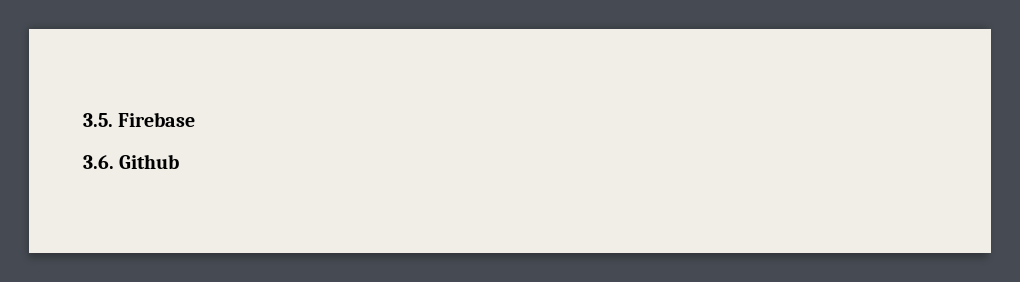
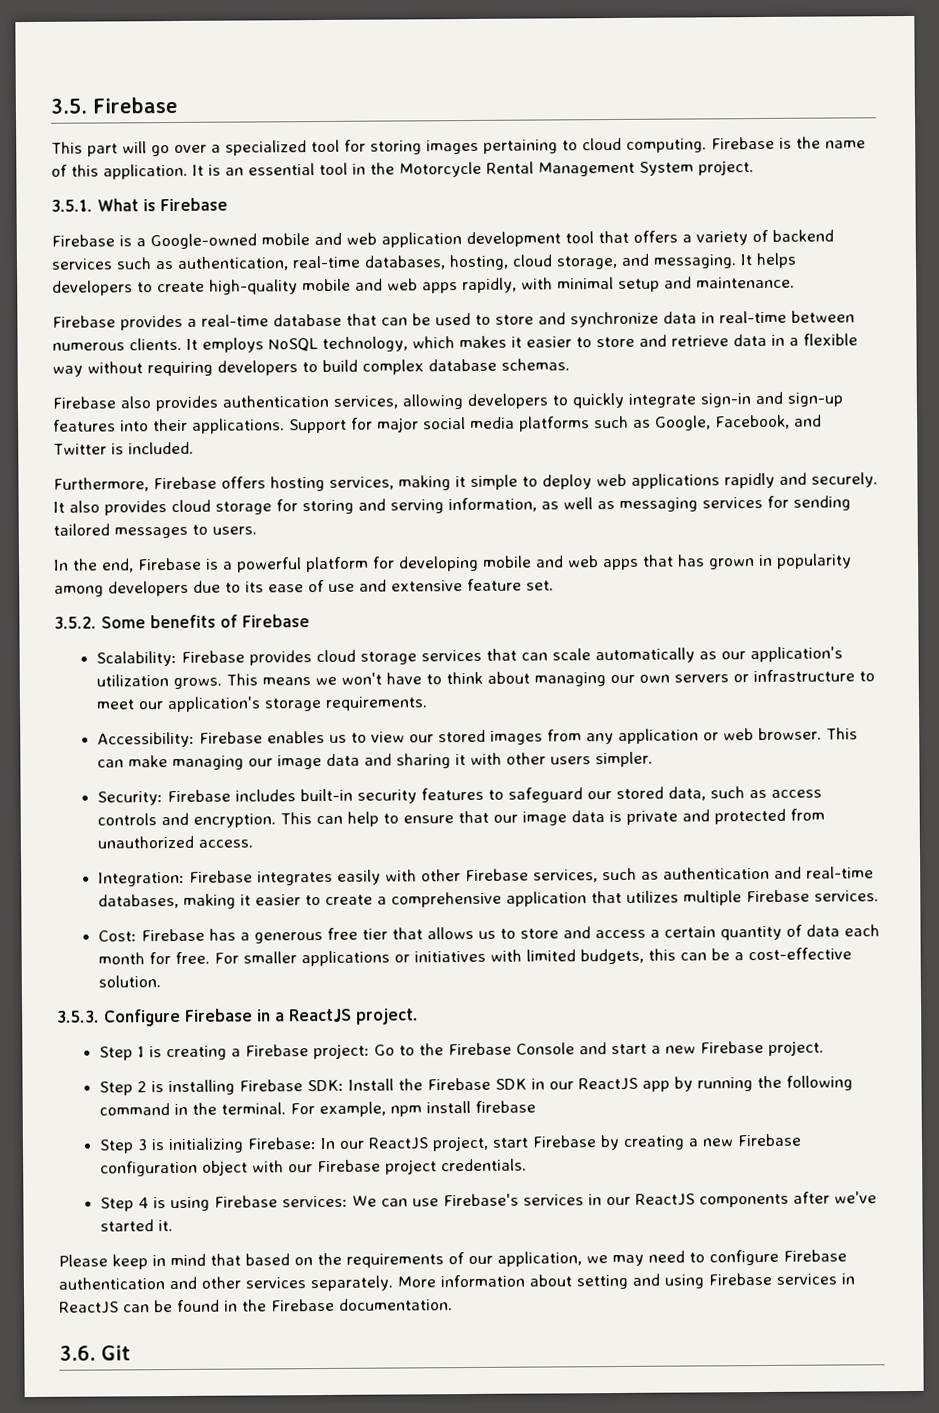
+ This part will go over a specialized tool for storing images pertaining to cloud computing. Firebase is the name of this application. It is an essential tool in the Motorcycle Rental Management System project.
+ 3.5.1. What is Firebase
+ Firebase is a Google-owned mobile and web application development tool that offers a variety of backend services such as authentication, real-time databases, hosting, cloud storage, and messaging. It helps developers to create high-quality mobile and web apps rapidly, with minimal setup and maintenance.
+ Firebase provides a real-time database that can be used to store and synchronize data in real-time between numerous clients. It employs NoSQL technology, which makes it easier to store and retrieve data in a flexible way without requiring developers to build complex database schemas.
+ Firebase also provides authentication services, allowing developers to quickly integrate sign-in and sign-up features into their applications. Support for major social media platforms such as Google, Facebook, and Twitter is included.
+ Furthermore, Firebase offers hosting services, making it simple to deploy web applications rapidly and securely. It also provides cloud storage for storing and serving information, as well as messaging services for sending tailored messages to users.
+ In the end, Firebase is a powerful platform for developing mobile and web apps that has grown in popularity among developers due to its ease of use and extensive feature set.
+ 3.5.2. Some benefits of Firebase
+ Scalability: Firebase provides cloud storage services that can scale automatically as our application's utilization grows. This means we won't have to think about managing our own servers or infrastructure to meet our application's storage requirements.
+ Accessibility: Firebase enables us to view our stored images from any application or web browser. This can make managing our image data and sharing it with other users simpler.
+ Security: Firebase includes built-in security features to safeguard our stored data, such as access controls and encryption. This can help to ensure that our image data is private and protected from unauthorized access.
+ Integration: Firebase integrates easily with other Firebase services, such as authentication and real-time databases, making it easier to create a comprehensive application that utilizes multiple Firebase services.
+ Cost: Firebase has a generous free tier that allows us to store and access a certain quantity of data each month for free. For smaller applications or initiatives with limited budgets, this can be a cost-effective solution.
+ 3.5.3. Configure Firebase in a ReactJS project.
+ Step 1 is creating a Firebase project: Go to the Firebase Console and start a new Firebase project.
+ Step 2 is installing Firebase SDK: Install the Firebase SDK in our ReactJS app by running the following command in the terminal. For example, npm install firebase
+ Step 3 is initializing Firebase: In our ReactJS project, start Firebase by creating a new Firebase configuration object with our Firebase project credentials.
+ Step 4 is using Firebase services: We can use Firebase's services in our ReactJS components after we've started it.
+ Please keep in mind that based on the requirements of our application, we may need to configure Firebase authentication and other services separately. More information about setting and using Firebase services in ReactJS can be found in the Firebase documentation.
- 3.6. Github
+ 3.6. Git

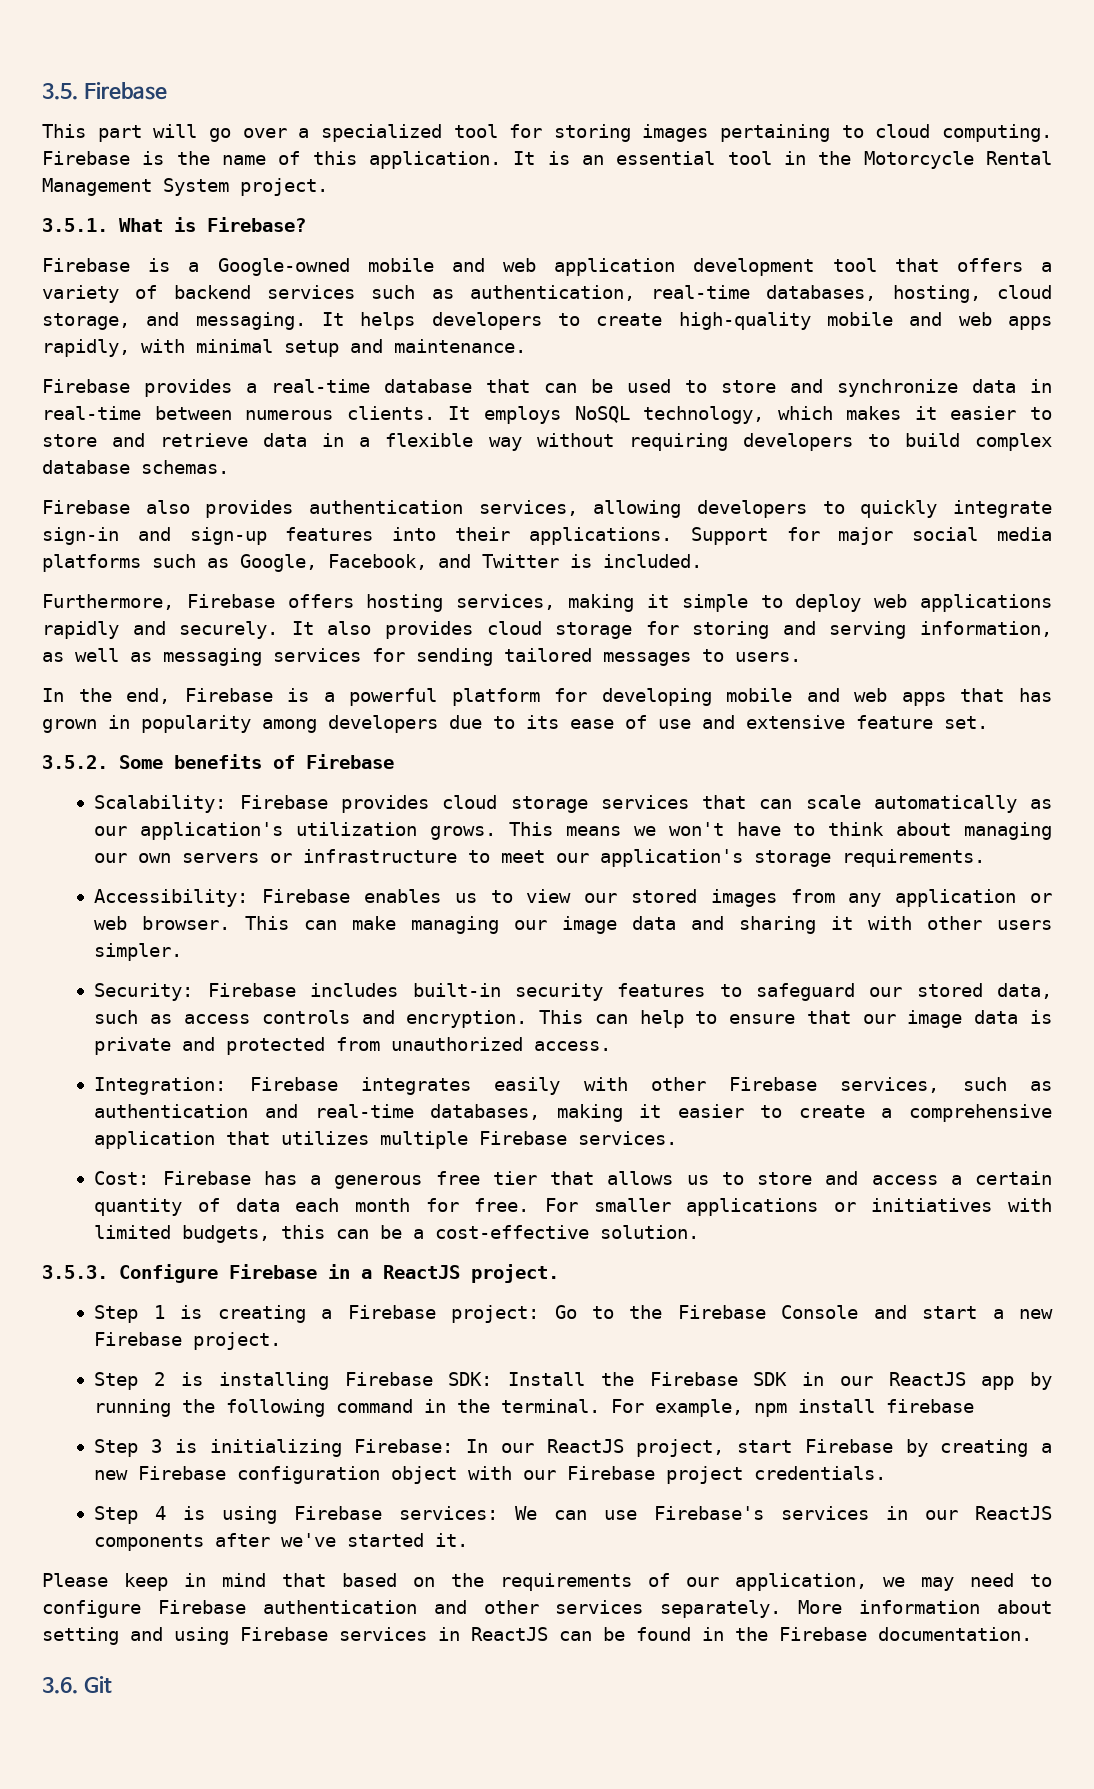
- 3.5.1. What is Firebase
+ 3.5.1. What is Firebase?

